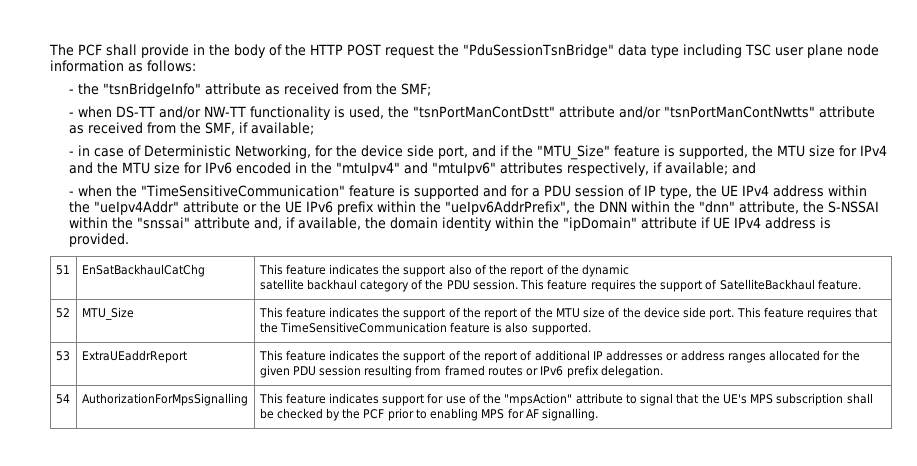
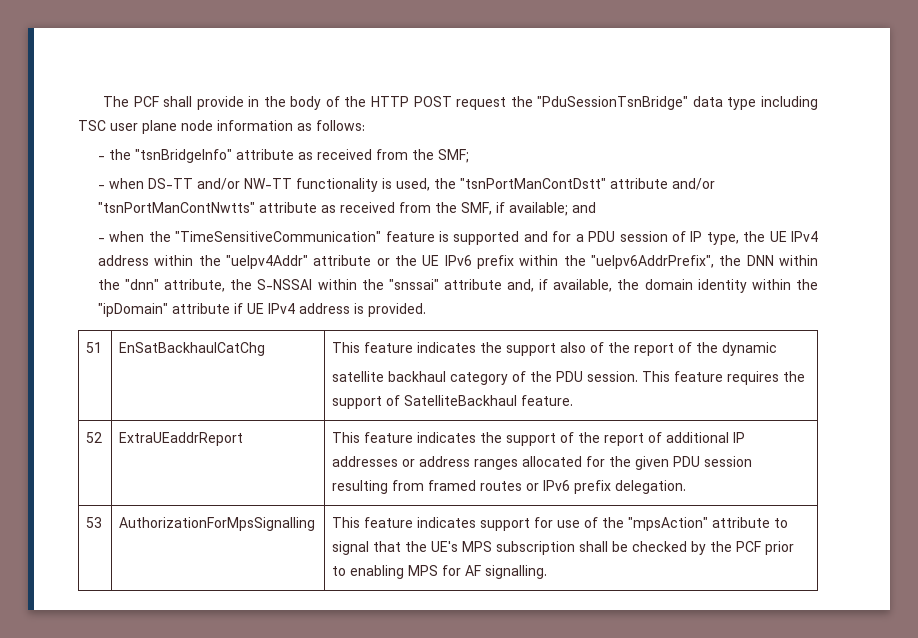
- - when DS-TT and/or NW-TT functionality is used, the "tsnPortManContDstt" attribute and/or "tsnPortManContNwtts" attribute as received from the SMF, if available;
- - in case of Deterministic Networking, for the device side port, and if the "MTU_Size" feature is supported, the MTU size for IPv4 and the MTU size for IPv6 encoded in the "mtuIpv4" and "mtuIpv6" attributes respectively, if available; and
+ - when DS-TT and/or NW-TT functionality is used, the "tsnPortManContDstt" attribute and/or "tsnPortManContNwtts" attribute as received from the SMF, if available; and
- 52 | MTU_Size | This feature indicates the support of the report of the MTU size of the device side port. This feature requires that the TimeSensitiveCommunication feature is also supported.
- 53 | ExtraUEaddrReport | This feature indicates the support of the report of additional IP addresses or address ranges allocated for the given PDU session resulting from framed routes or IPv6 prefix delegation.
+ 52 | ExtraUEaddrReport | This feature indicates the support of the report of additional IP addresses or address ranges allocated for the given PDU session resulting from framed routes or IPv6 prefix delegation.
- 54 | AuthorizationForMpsSignalling | This feature indicates support for use of the "mpsAction" attribute to signal that the UE's MPS subscription shall be checked by the PCF prior to enabling MPS for AF signalling.
+ 53 | AuthorizationForMpsSignalling | This feature indicates support for use of the "mpsAction" attribute to signal that the UE's MPS subscription shall be checked by the PCF prior to enabling MPS for AF signalling.

